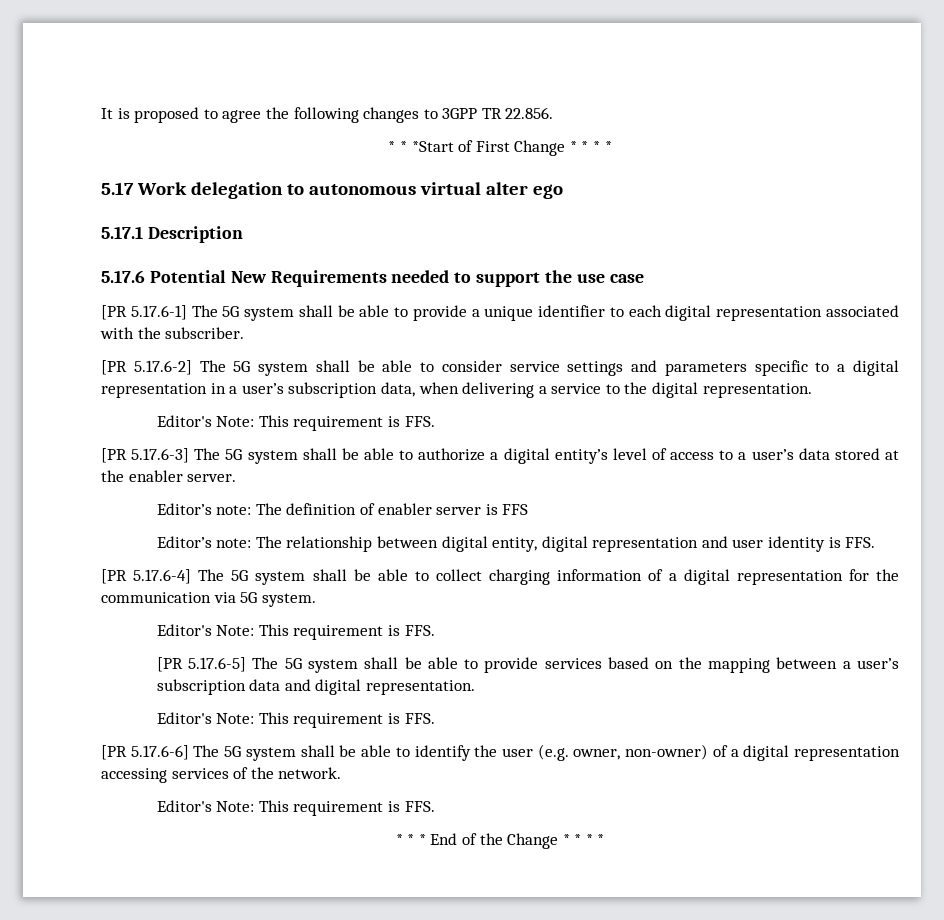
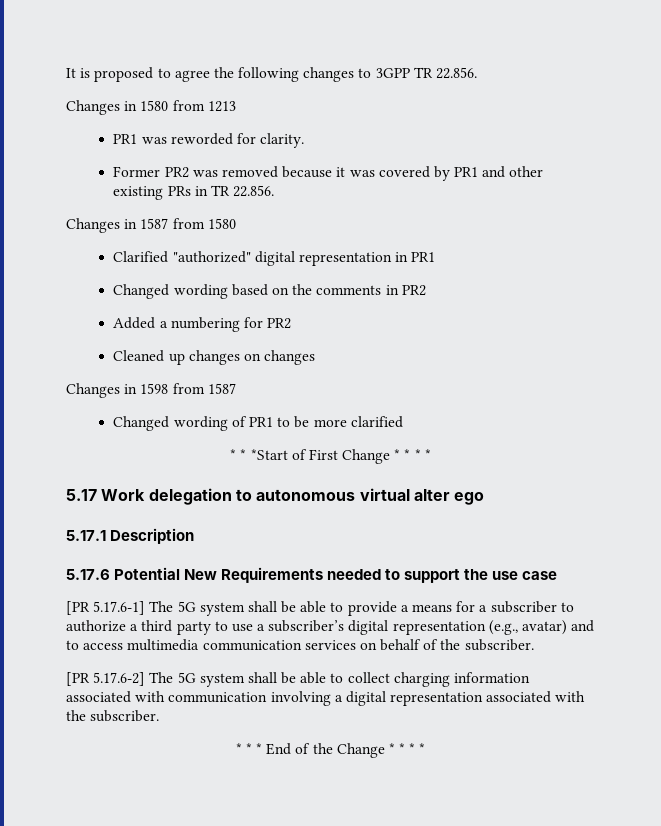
+ Changes in 1580 from 1213
+ PR1 was reworded for clarity.
+ Former PR2 was removed because it was covered by PR1 and other existing PRs in TR 22.856.
+ Changes in 1587 from 1580
+ Clarified "authorized" digital representation in PR1
+ Changed wording based on the comments in PR2
+ Added a numbering for PR2
+ Cleaned up changes on changes
+ Changes in 1598 from 1587
+ Changed wording of PR1 to be more clarified
- [PR 5.17.6-1] The 5G system shall be able to provide a unique identifier to each digital representation associated with the subscriber.
+ [PR 5.17.6-1] The 5G system shall be able to provide a means for a subscriber to authorize a third party to use a subscriber’s digital representation (e.g., avatar) and to access multimedia communication services on behalf of the subscriber.
- [PR 5.17.6-2] The 5G system shall be able to consider service settings and parameters specific to a digital representation in a user’s subscription data, when delivering a service to the digital representation.
- Editor's Note: This requirement is FFS.
- [PR 5.17.6-3] The 5G system shall be able to authorize a digital entity’s level of access to a user’s data stored at the enabler server.
- Editor’s note: The definition of enabler server is FFS
- Editor’s note: The relationship between digital entity, digital representation and user identity is FFS.
- [PR 5.17.6-4] The 5G system shall be able to collect charging information of a digital representation for the communication via 5G system.
- Editor's Note: This requirement is FFS.
- [PR 5.17.6-5] The 5G system shall be able to provide services based on the mapping between a user’s subscription data and digital representation.
- Editor's Note: This requirement is FFS.
- [PR 5.17.6-6] The 5G system shall be able to identify the user (e.g. owner, non-owner) of a digital representation accessing services of the network.
- Editor's Note: This requirement is FFS.
+ [PR 5.17.6-2] The 5G system shall be able to collect charging information associated with communication involving a digital representation associated with the subscriber.

